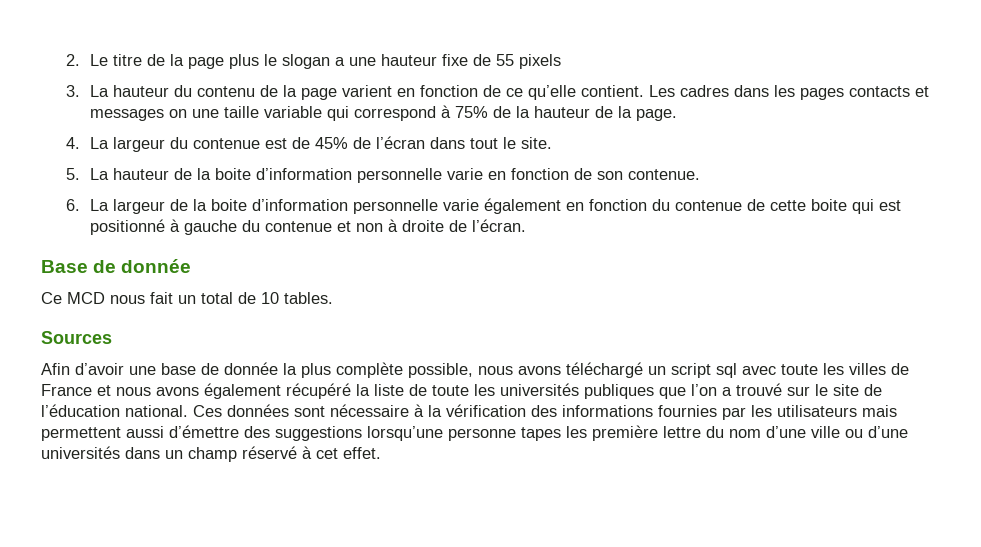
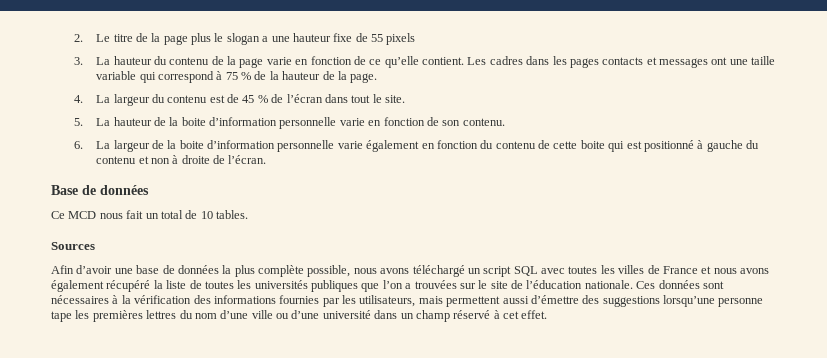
- 3. La hauteur du contenu de la page varient en fonction de ce qu’elle contient.
+ 3. La hauteur du contenu de la page varie en fonction de ce qu’elle contient.
- Les cadres dans les pages contacts et messages on une taille variable qui correspond à 75% de la hauteur de la page.
+ Les cadres dans les pages contacts et messages ont une taille variable qui correspond à 75 % de la hauteur de la page.
- 4. La largeur du contenue est de 45% de l’écran dans tout le site.
+ 4. La largeur du contenu est de 45 % de l’écran dans tout le site.
- 5. La hauteur de la boite d’information personnelle varie en fonction de son contenue.
+ 5. La hauteur de la boite d’information personnelle varie en fonction de son contenu.
- 6. La largeur de la boite d’information personnelle varie également en fonction du contenue de cette boite qui est positionné à gauche du contenue et non à droite de l’écran.
+ 6. La largeur de la boite d’information personnelle varie également en fonction du contenu de cette boite qui est positionné à gauche du contenu et non à droite de l’écran.
- Base de donnée
+ Base de données
- Afin d’avoir une base de donnée la plus complète possible, nous avons téléchargé un script sql avec toute les villes de France et nous avons également récupéré la liste de toute les universités publiques que l’on a trouvé sur le site de l’éducation national.
+ Afin d’avoir une base de données la plus complète possible, nous avons téléchargé un script SQL avec toutes les villes de France et nous avons également récupéré la liste de toutes les universités publiques que l’on a trouvées sur le site de l’éducation nationale.
- Ces données sont nécessaire à la vérification des informations fournies par les utilisateurs mais permettent aussi d’émettre des suggestions lorsqu’une personne tapes les première lettre du nom d’une ville ou d’une universités dans un champ réservé à cet effet.
+ Ces données sont nécessaires à la vérification des informations fournies par les utilisateurs, mais permettent aussi d’émettre des suggestions lorsqu’une personne tape les premières lettres du nom d’une ville ou d’une université dans un champ réservé à cet effet.

